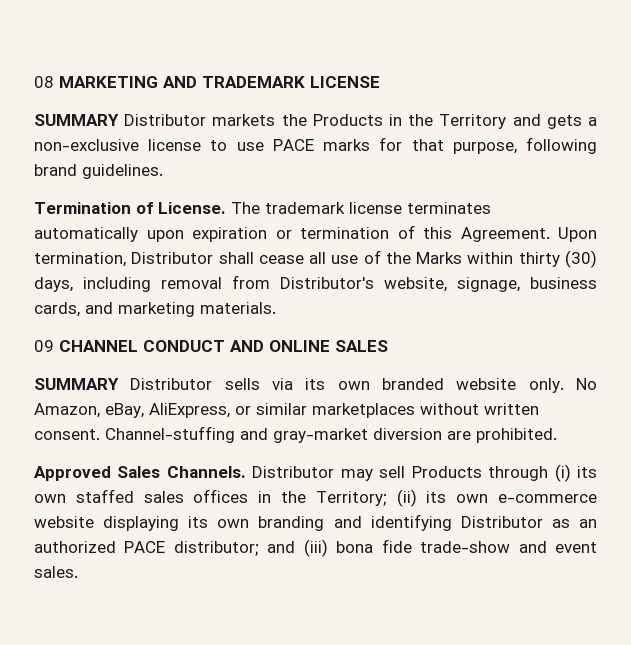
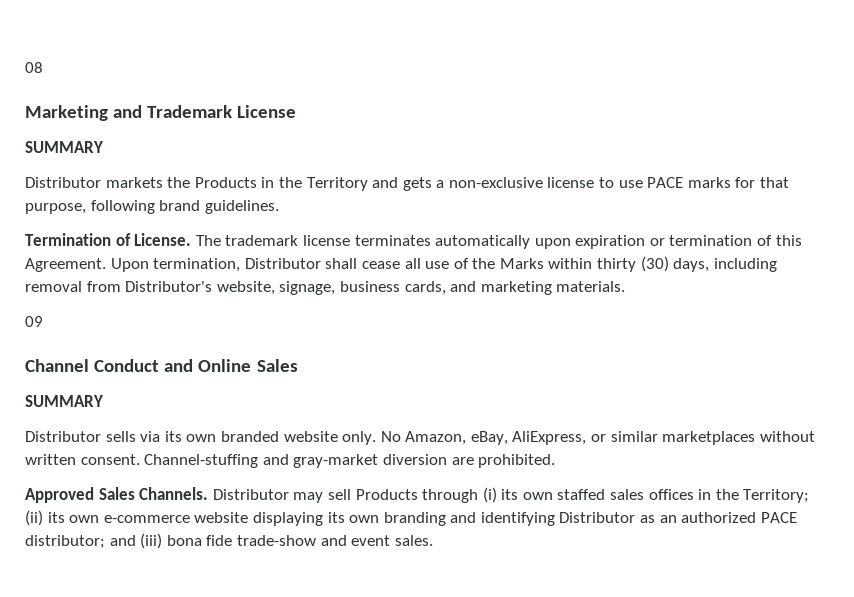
- 08 MARKETING AND TRADEMARK LICENSE
- SUMMARY Distributor markets the Products in the Territory and gets a non-exclusive license to use PACE marks for that purpose, following brand guidelines.
+ 08
+ Marketing and Trademark License
+ SUMMARY
+ Distributor markets the Products in the Territory and gets a non-exclusive license to use PACE marks for that purpose, following brand guidelines.
- 09 CHANNEL CONDUCT AND ONLINE SALES
- SUMMARY Distributor sells via its own branded website only.
+ 09
+ Channel Conduct and Online Sales
+ SUMMARY
+ Distributor sells via its own branded website only.

